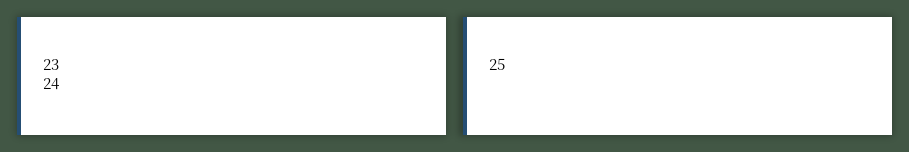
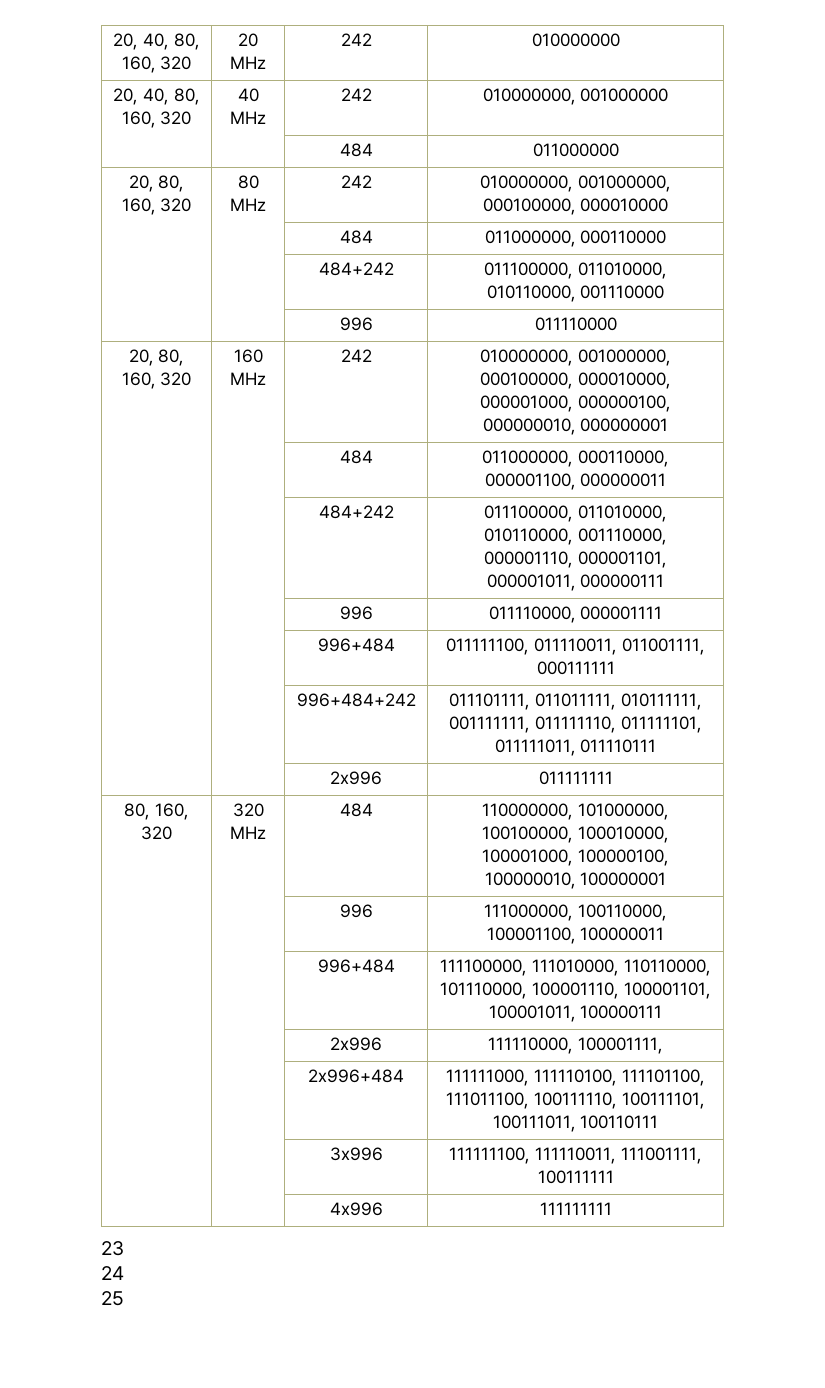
+ 20, 40, 80, 160, 320 | 20 MHz | 242 | 010000000
+ 20, 40, 80, 160, 320 | 40 MHz | 242 | 010000000, 001000000
+ | | 484 | 011000000
+ 20, 80, 160, 320 | 80 MHz | 242 | 010000000, 001000000, 000100000, 000010000
+ | | 484 | 011000000, 000110000
+ | | 484+242 | 011100000, 011010000, 010110000, 001110000
+ | | 996 | 011110000
+ 20, 80, 160, 320 | 160 MHz | 242 | 010000000, 001000000, 000100000, 000010000, 000001000, 000000100, 000000010, 000000001
+ | | 484 | 011000000, 000110000, 000001100, 000000011
+ | | 484+242 | 011100000, 011010000, 010110000, 001110000, 000001110, 000001101, 000001011, 000000111
+ | | 996 | 011110000, 000001111
+ | | 996+484 | 011111100, 011110011, 011001111, 000111111
+ | | 996+484+242 | 011101111, 011011111, 010111111, 001111111, 011111110, 011111101, 011111011, 011110111
+ | | 2x996 | 011111111
+ 80, 160, 320 | 320 MHz | 484 | 110000000, 101000000, 100100000, 100010000, 100001000, 100000100, 100000010, 100000001
+ | | 996 | 111000000, 100110000, 100001100, 100000011
+ | | 996+484 | 111100000, 111010000, 110110000, 101110000, 100001110, 100001101, 100001011, 100000111
+ | | 2x996 | 111110000, 100001111,
+ | | 2x996+484 | 111111000, 111110100, 111101100, 111011100, 100111110, 100111101, 100111011, 100110111
+ | | 3x996 | 111111100, 111110011, 111001111, 100111111
+ | | 4x996 | 111111111

